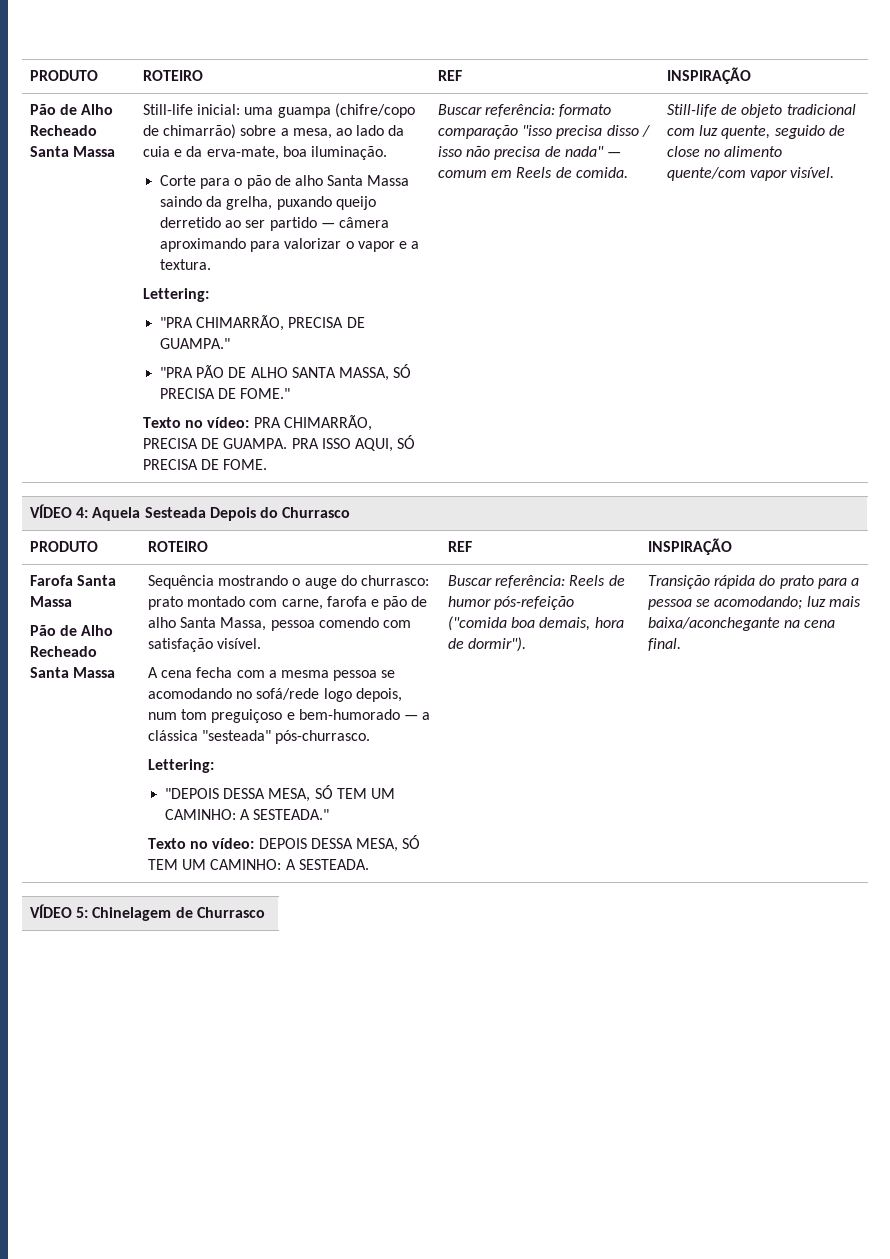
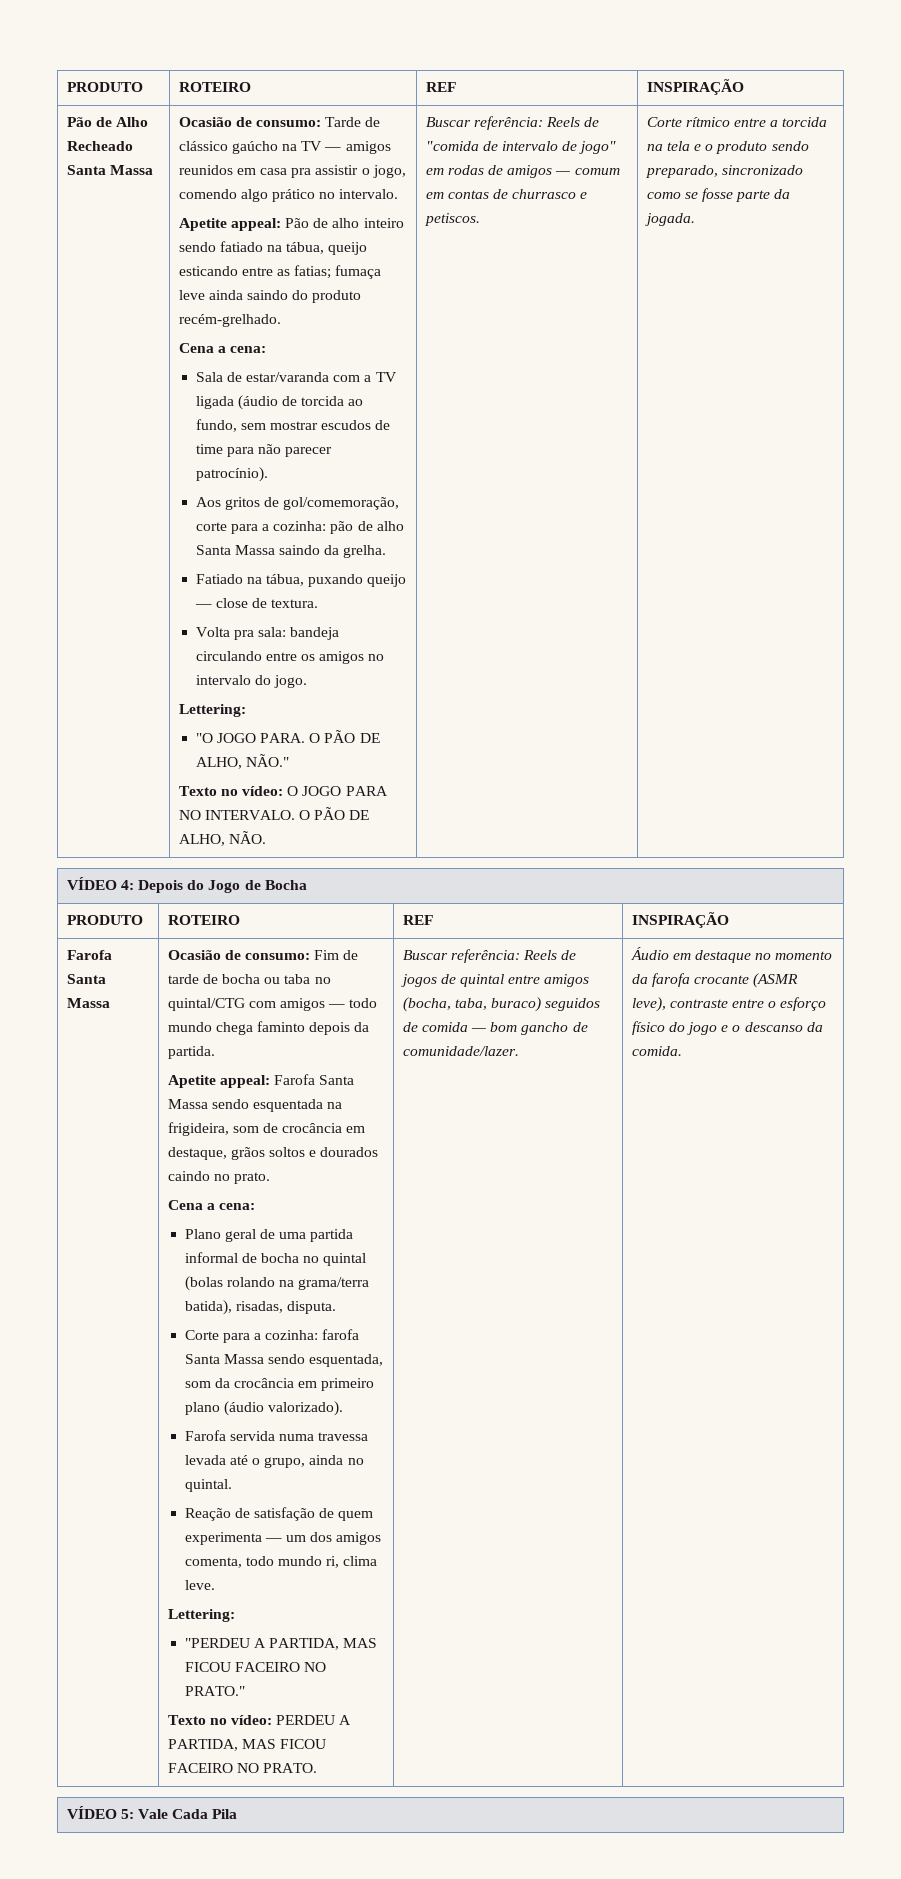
- Still-life inicial: uma guampa (chifre/copo de chimarrão) sobre a mesa, ao lado da cuia e da erva-mate, boa iluminação.
- Corte para o pão de alho Santa Massa saindo da grelha, puxando queijo derretido ao ser partido — câmera aproximando para valorizar o vapor e a textura.
+ Ocasião de consumo: Tarde de clássico gaúcho na TV — amigos reunidos em casa pra assistir o jogo, comendo algo prático no intervalo.
+ Apetite appeal: Pão de alho inteiro sendo fatiado na tábua, queijo esticando entre as fatias; fumaça leve ainda saindo do produto recém-grelhado.
+ Cena a cena:
+ Sala de estar/varanda com a TV ligada (áudio de torcida ao fundo, sem mostrar escudos de time para não parecer patrocínio).
+ Aos gritos de gol/comemoração, corte para a cozinha: pão de alho Santa Massa saindo da grelha.
+ Fatiado na tábua, puxando queijo — close de textura.
+ Volta pra sala: bandeja circulando entre os amigos no intervalo do jogo.
  Lettering:
- "PRA CHIMARRÃO, PRECISA DE GUAMPA."
- "PRA PÃO DE ALHO SANTA MASSA, SÓ PRECISA DE FOME."
- Texto no vídeo: PRA CHIMARRÃO, PRECISA DE GUAMPA. PRA ISSO AQUI, SÓ PRECISA DE FOME. | Buscar referência: formato comparação "isso precisa disso / isso não precisa de nada" — comum em Reels de comida. | Still-life de objeto tradicional com luz quente, seguido de close no alimento quente/com vapor visível.
- VÍDEO 4: Aquela Sesteada Depois do Churrasco
+ "O JOGO PARA. O PÃO DE ALHO, NÃO."
+ Texto no vídeo: O JOGO PARA NO INTERVALO. O PÃO DE ALHO, NÃO. | Buscar referência: Reels de "comida de intervalo de jogo" em rodas de amigos — comum em contas de churrasco e petiscos. | Corte rítmico entre a torcida na tela e o produto sendo preparado, sincronizado como se fosse parte da jogada.
+ VÍDEO 4: Depois do Jogo de Bocha
- Pão de Alho Recheado Santa Massa | Sequência mostrando o auge do churrasco: prato montado com carne, farofa e pão de alho Santa Massa, pessoa comendo com satisfação visível.
- A cena fecha com a mesma pessoa se acomodando no sofá/rede logo depois, num tom preguiçoso e bem-humorado — a clássica "sesteada" pós-churrasco.
+ Ocasião de consumo: Fim de tarde de bocha ou taba no quintal/CTG com amigos — todo mundo chega faminto depois da partida.
+ Apetite appeal: Farofa Santa Massa sendo esquentada na frigideira, som de crocância em destaque, grãos soltos e dourados caindo no prato.
+ Cena a cena:
+ Plano geral de uma partida informal de bocha no quintal (bolas rolando na grama/terra batida), risadas, disputa.
+ Corte para a cozinha: farofa Santa Massa sendo esquentada, som da crocância em primeiro plano (áudio valorizado).
+ Farofa servida numa travessa levada até o grupo, ainda no quintal.
+ Reação de satisfação de quem experimenta — um dos amigos comenta, todo mundo ri, clima leve.
  Lettering:
- "DEPOIS DESSA MESA, SÓ TEM UM CAMINHO: A SESTEADA."
- Texto no vídeo: DEPOIS DESSA MESA, SÓ TEM UM CAMINHO: A SESTEADA. | Buscar referência: Reels de humor pós-refeição ("comida boa demais, hora de dormir"). | Transição rápida do prato para a pessoa se acomodando; luz mais baixa/aconchegante na cena final.
+ "PERDEU A PARTIDA, MAS FICOU FACEIRO NO PRATO."
+ Texto no vídeo: PERDEU A PARTIDA, MAS FICOU FACEIRO NO PRATO. | Buscar referência: Reels de jogos de quintal entre amigos (bocha, taba, buraco) seguidos de comida — bom gancho de comunidade/lazer. | Áudio em destaque no momento da farofa crocante (ASMR leve), contraste entre o esforço físico do jogo e o descanso da comida.
- VÍDEO 5: Chinelagem de Churrasco
+ VÍDEO 5: Vale Cada Pila

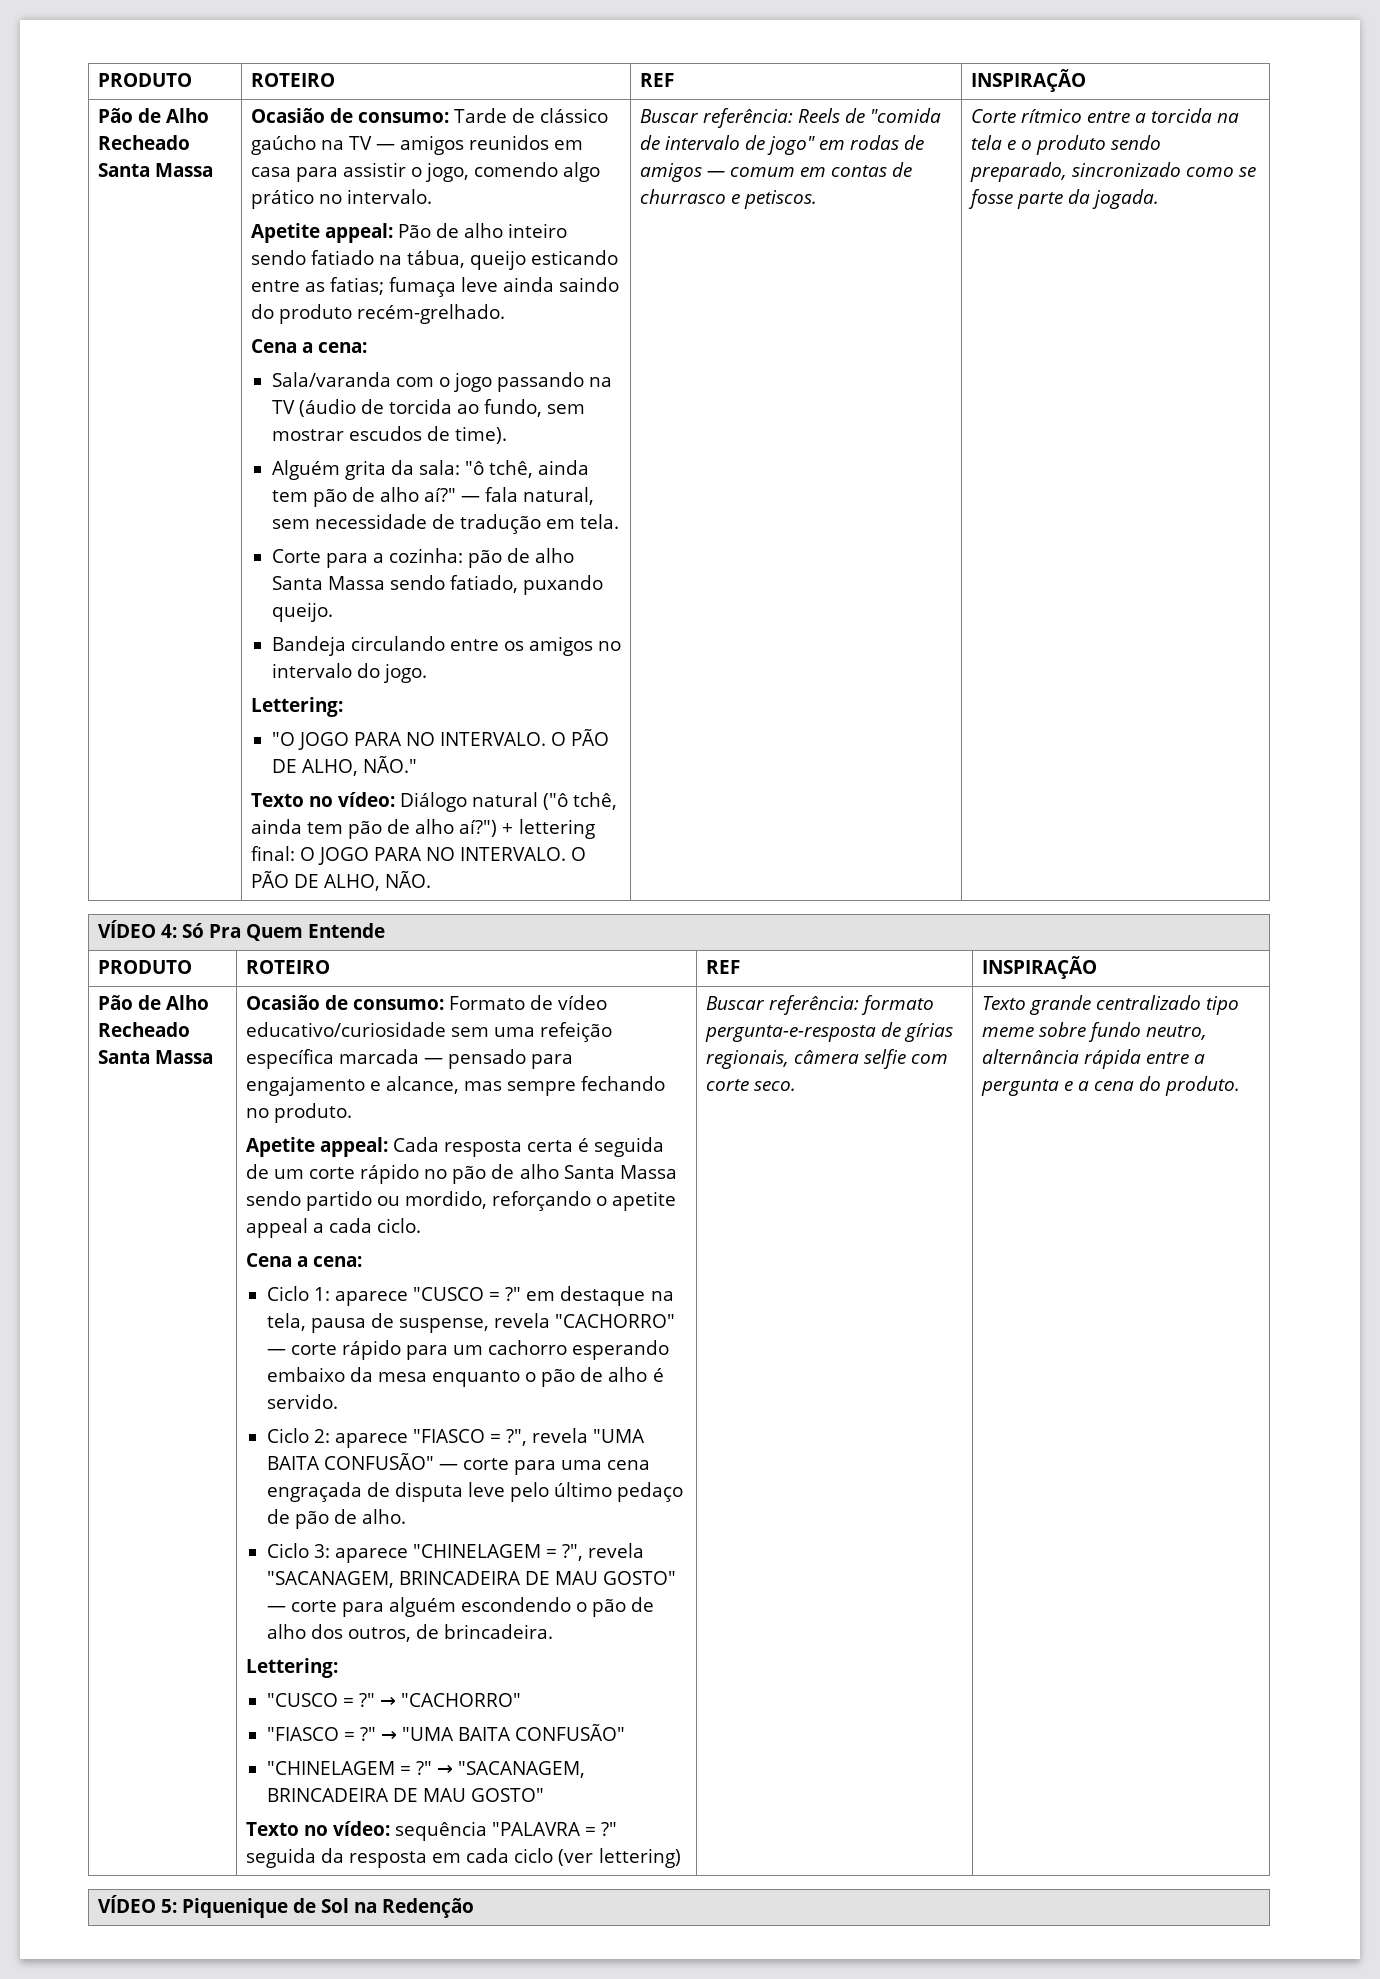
- Ocasião de consumo: Tarde de clássico gaúcho na TV — amigos reunidos em casa pra assistir o jogo, comendo algo prático no intervalo.
+ Ocasião de consumo: Tarde de clássico gaúcho na TV — amigos reunidos em casa para assistir o jogo, comendo algo prático no intervalo.
- Sala de estar/varanda com a TV ligada (áudio de torcida ao fundo, sem mostrar escudos de time para não parecer patrocínio).
- Aos gritos de gol/comemoração, corte para a cozinha: pão de alho Santa Massa saindo da grelha.
- Fatiado na tábua, puxando queijo — close de textura.
- Volta pra sala: bandeja circulando entre os amigos no intervalo do jogo.
+ Sala/varanda com o jogo passando na TV (áudio de torcida ao fundo, sem mostrar escudos de time).
+ Alguém grita da sala: "ô tchê, ainda tem pão de alho aí?" — fala natural, sem necessidade de tradução em tela.
+ Corte para a cozinha: pão de alho Santa Massa sendo fatiado, puxando queijo.
+ Bandeja circulando entre os amigos no intervalo do jogo.
- "O JOGO PARA. O PÃO DE ALHO, NÃO."
+ "O JOGO PARA NO INTERVALO. O PÃO DE ALHO, NÃO."
- Texto no vídeo: O JOGO PARA NO INTERVALO.
+ Texto no vídeo: Diálogo natural ("ô tchê, ainda tem pão de alho aí?") + lettering final: O JOGO PARA NO INTERVALO.
- VÍDEO 4: Depois do Jogo de Bocha
+ VÍDEO 4: Só Pra Quem Entende
  PRODUTO | ROTEIRO | REF | INSPIRAÇÃO
- Farofa Santa Massa | Ocasião de consumo: Fim de tarde de bocha ou taba no quintal/CTG com amigos — todo mundo chega faminto depois da partida.
- Apetite appeal: Farofa Santa Massa sendo esquentada na frigideira, som de crocância em destaque, grãos soltos e dourados caindo no prato.
+ Pão de Alho Recheado Santa Massa | Ocasião de consumo: Formato de vídeo educativo/curiosidade sem uma refeição específica marcada — pensado para engajamento e alcance, mas sempre fechando no produto.
+ Apetite appeal: Cada resposta certa é seguida de um corte rápido no pão de alho Santa Massa sendo partido ou mordido, reforçando o apetite appeal a cada ciclo.
  Cena a cena:
- Plano geral de uma partida informal de bocha no quintal (bolas rolando na grama/terra batida), risadas, disputa.
- Corte para a cozinha: farofa Santa Massa sendo esquentada, som da crocância em primeiro plano (áudio valorizado).
- Farofa servida numa travessa levada até o grupo, ainda no quintal.
- Reação de satisfação de quem experimenta — um dos amigos comenta, todo mundo ri, clima leve.
+ Ciclo 1: aparece "CUSCO = ?" em destaque na tela, pausa de suspense, revela "CACHORRO" — corte rápido para um cachorro esperando embaixo da mesa enquanto o pão de alho é servido.
+ Ciclo 2: aparece "FIASCO = ?", revela "UMA BAITA CONFUSÃO" — corte para uma cena engraçada de disputa leve pelo último pedaço de pão de alho.
+ Ciclo 3: aparece "CHINELAGEM = ?", revela "SACANAGEM, BRINCADEIRA DE MAU GOSTO" — corte para alguém escondendo o pão de alho dos outros, de brincadeira.
  Lettering:
- "PERDEU A PARTIDA, MAS FICOU FACEIRO NO PRATO."
- Texto no vídeo: PERDEU A PARTIDA, MAS FICOU FACEIRO NO PRATO. | Buscar referência: Reels de jogos de quintal entre amigos (bocha, taba, buraco) seguidos de comida — bom gancho de comunidade/lazer. | Áudio em destaque no momento da farofa crocante (ASMR leve), contraste entre o esforço físico do jogo e o descanso da comida.
- VÍDEO 5: Vale Cada Pila
+ "CUSCO = ?" → "CACHORRO"
+ "FIASCO = ?" → "UMA BAITA CONFUSÃO"
+ "CHINELAGEM = ?" → "SACANAGEM, BRINCADEIRA DE MAU GOSTO"
+ Texto no vídeo: sequência "PALAVRA = ?" seguida da resposta em cada ciclo (ver lettering) | Buscar referência: formato pergunta-e-resposta de gírias regionais, câmera selfie com corte seco. | Texto grande centralizado tipo meme sobre fundo neutro, alternância rápida entre a pergunta e a cena do produto.
+ VÍDEO 5: Piquenique de Sol na Redenção

